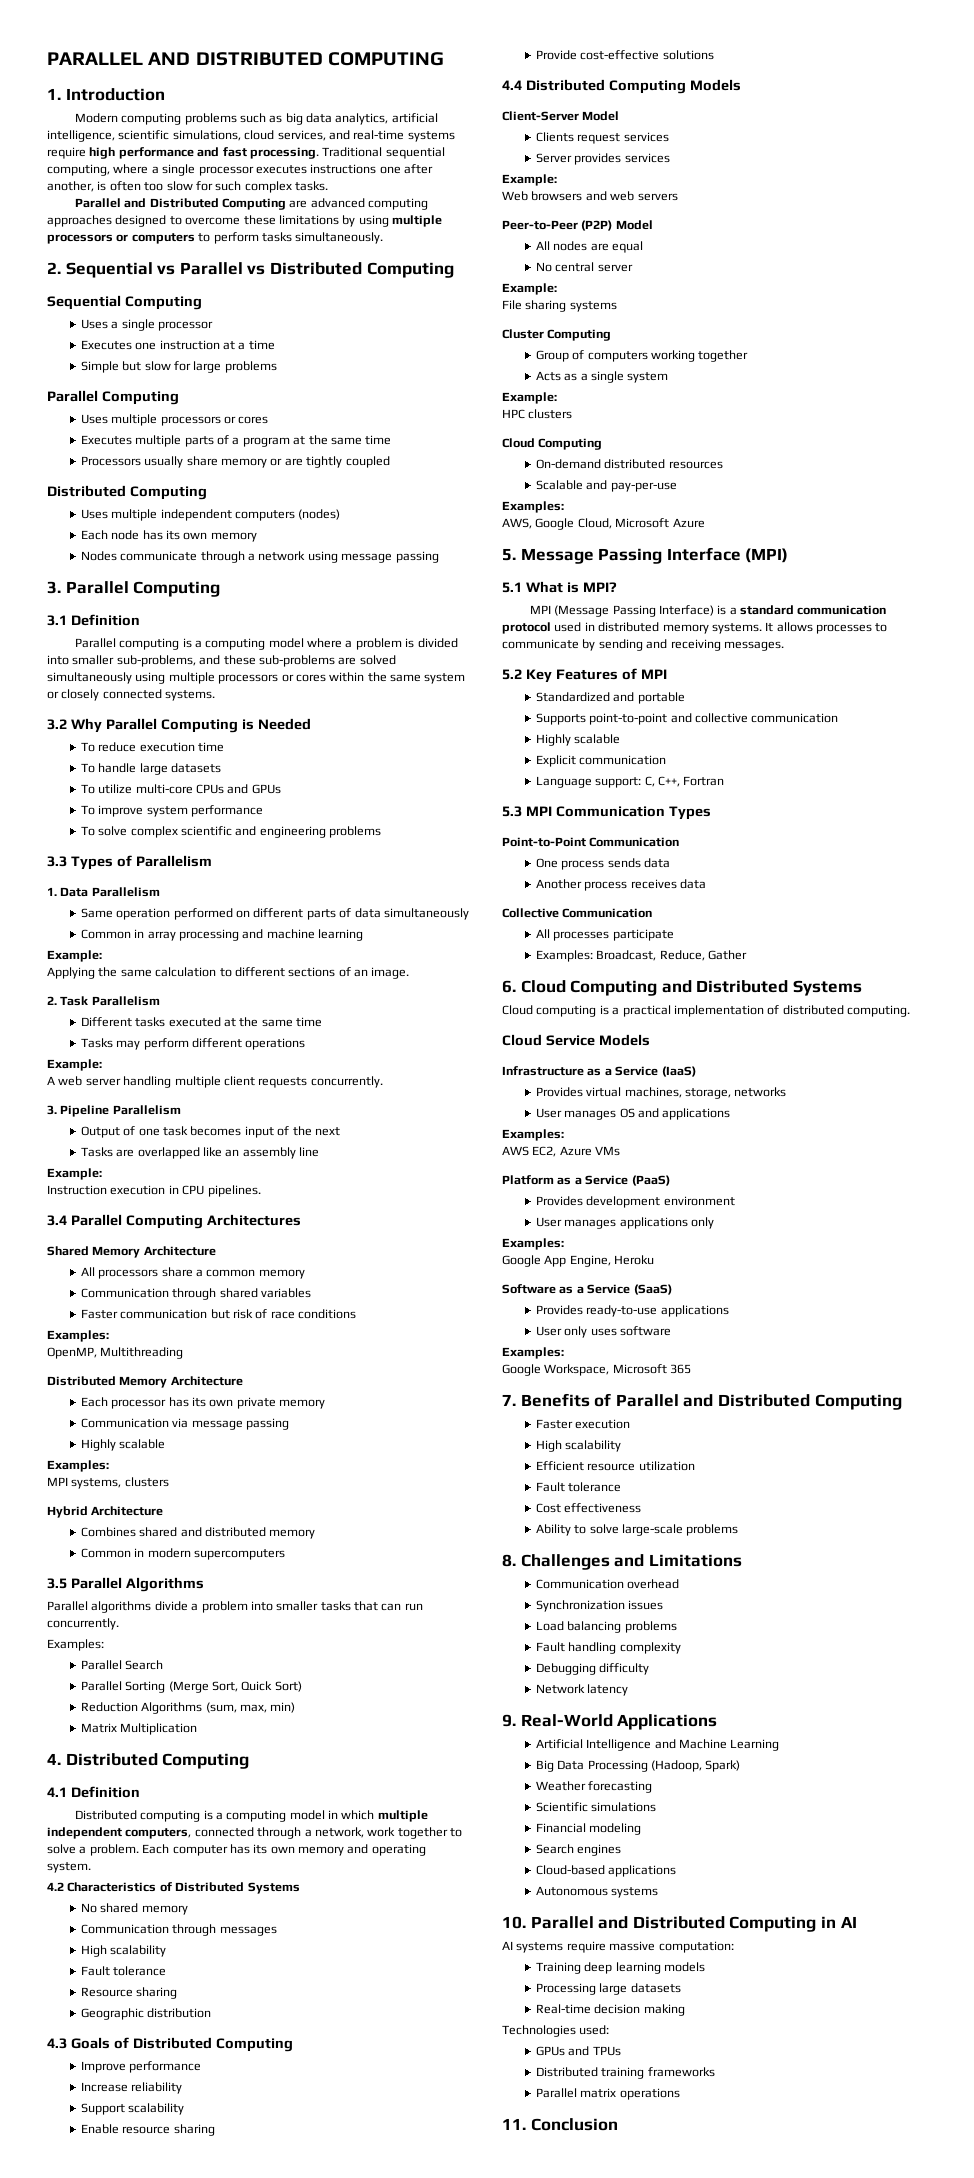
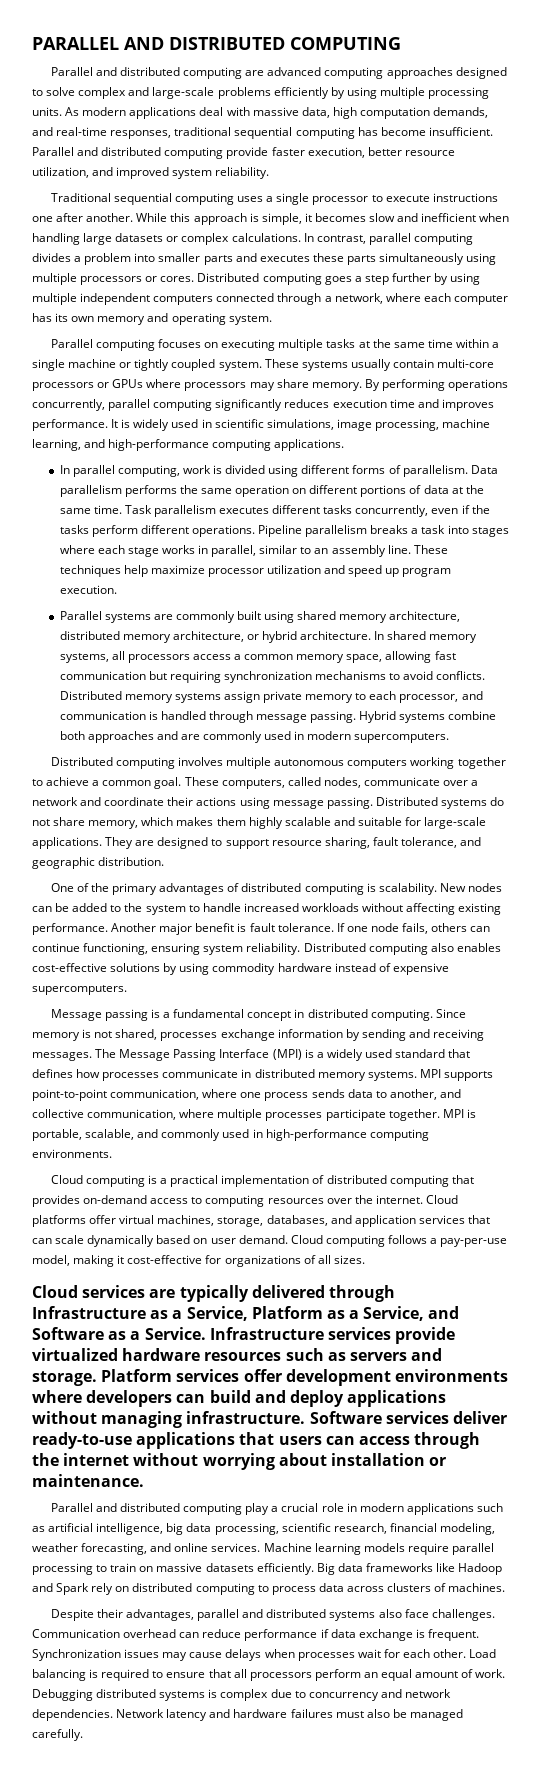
- 1. Introduction
- Modern computing problems such as big data analytics, artificial intelligence, scientific simulations, cloud services, and real-time systems require high performance and fast processing. Traditional sequential computing, where a single processor executes instructions one after another, is often too slow for such complex tasks.
- Parallel and Distributed Computing are advanced computing approaches designed to overcome these limitations by using multiple processors or computers to perform tasks simultaneously.
- 2. Sequential vs Parallel vs Distributed Computing
- Sequential Computing
- Uses a single processor
- Executes one instruction at a time
- Simple but slow for large problems
- Parallel Computing
- Uses multiple processors or cores
- Executes multiple parts of a program at the same time
- Processors usually share memory or are tightly coupled
- Distributed Computing
- Uses multiple independent computers (nodes)
- Each node has its own memory
- Nodes communicate through a network using message passing
- 3. Parallel Computing
- 3.1 Definition
- Parallel computing is a computing model where a problem is divided into smaller sub-problems, and these sub-problems are solved simultaneously using multiple processors or cores within the same system or closely connected systems.
- 3.2 Why Parallel Computing is Needed
- To reduce execution time
- To handle large datasets
- To utilize multi-core CPUs and GPUs
- To improve system performance
- To solve complex scientific and engineering problems
- 3.3 Types of Parallelism
- 1. Data Parallelism
- Same operation performed on different parts of data simultaneously
- Common in array processing and machine learning
- Example:
- Applying the same calculation to different sections of an image.
- 2. Task Parallelism
- Different tasks executed at the same time
- Tasks may perform different operations
- Example:
- A web server handling multiple client requests concurrently.
- 3. Pipeline Parallelism
- Output of one task becomes input of the next
- Tasks are overlapped like an assembly line
- Example:
- Instruction execution in CPU pipelines.
- 3.4 Parallel Computing Architectures
- Shared Memory Architecture
- All processors share a common memory
- Communication through shared variables
- Faster communication but risk of race conditions
- Examples:
- OpenMP, Multithreading
- Distributed Memory Architecture
- Each processor has its own private memory
- Communication via message passing
- Highly scalable
- Examples:
- MPI systems, clusters
- Hybrid Architecture
- Combines shared and distributed memory
- Common in modern supercomputers
- 3.5 Parallel Algorithms
- Parallel algorithms divide a problem into smaller tasks that can run concurrently.
- Examples:
- Parallel Search
- Parallel Sorting (Merge Sort, Quick Sort)
- Reduction Algorithms (sum, max, min)
- Matrix Multiplication
- 4. Distributed Computing
- 4.1 Definition
- Distributed computing is a computing model in which multiple independent computers, connected through a network, work together to solve a problem. Each computer has its own memory and operating system.
+ Parallel and distributed computing are advanced computing approaches designed to solve complex and large-scale problems efficiently by using multiple processing units. As modern applications deal with massive data, high computation demands, and real-time responses, traditional sequential computing has become insufficient. Parallel and distributed computing provide faster execution, better resource utilization, and improved system reliability.
+ Traditional sequential computing uses a single processor to execute instructions one after another. While this approach is simple, it becomes slow and inefficient when handling large datasets or complex calculations. In contrast, parallel computing divides a problem into smaller parts and executes these parts simultaneously using multiple processors or cores. Distributed computing goes a step further by using multiple independent computers connected through a network, where each computer has its own memory and operating system.
- 4.2 Characteristics of Distributed Systems
- No shared memory
- Communication through messages
- High scalability
- Fault tolerance
- Resource sharing
- Geographic distribution
- 4.3 Goals of Distributed Computing
- Improve performance
- Increase reliability
- Support scalability
- Enable resource sharing
- Provide cost-effective solutions
- 4.4 Distributed Computing Models
- Client-Server Model
- Clients request services
- Server provides services
- Example:
- Web browsers and web servers
- Peer-to-Peer (P2P) Model
- All nodes are equal
- No central server
- Example:
- File sharing systems
- Cluster Computing
- Group of computers working together
- Acts as a single system
- Example:
- HPC clusters
- Cloud Computing
- On-demand distributed resources
- Scalable and pay-per-use
- Examples:
- AWS, Google Cloud, Microsoft Azure
- 5. Message Passing Interface (MPI)
- 5.1 What is MPI?
- MPI (Message Passing Interface) is a standard communication protocol used in distributed memory systems. It allows processes to communicate by sending and receiving messages.
- 5.2 Key Features of MPI
- Standardized and portable
- Supports point-to-point and collective communication
- Highly scalable
- Explicit communication
- Language support: C, C++, Fortran
- 5.3 MPI Communication Types
- Point-to-Point Communication
- One process sends data
- Another process receives data
- Collective Communication
- All processes participate
- Examples: Broadcast, Reduce, Gather
- 6. Cloud Computing and Distributed Systems
+ Parallel computing focuses on executing multiple tasks at the same time within a single machine or tightly coupled system. These systems usually contain multi-core processors or GPUs where processors may share memory. By performing operations concurrently, parallel computing significantly reduces execution time and improves performance. It is widely used in scientific simulations, image processing, machine learning, and high-performance computing applications.
+ In parallel computing, work is divided using different forms of parallelism. Data parallelism performs the same operation on different portions of data at the same time. Task parallelism executes different tasks concurrently, even if the tasks perform different operations. Pipeline parallelism breaks a task into stages where each stage works in parallel, similar to an assembly line. These techniques help maximize processor utilization and speed up program execution.
+ Parallel systems are commonly built using shared memory architecture, distributed memory architecture, or hybrid architecture. In shared memory systems, all processors access a common memory space, allowing fast communication but requiring synchronization mechanisms to avoid conflicts. Distributed memory systems assign private memory to each processor, and communication is handled through message passing. Hybrid systems combine both approaches and are commonly used in modern supercomputers.
+ Distributed computing involves multiple autonomous computers working together to achieve a common goal. These computers, called nodes, communicate over a network and coordinate their actions using message passing. Distributed systems do not share memory, which makes them highly scalable and suitable for large-scale applications. They are designed to support resource sharing, fault tolerance, and geographic distribution.
+ One of the primary advantages of distributed computing is scalability. New nodes can be added to the system to handle increased workloads without affecting existing performance. Another major benefit is fault tolerance. If one node fails, others can continue functioning, ensuring system reliability. Distributed computing also enables cost-effective solutions by using commodity hardware instead of expensive supercomputers.
+ Message passing is a fundamental concept in distributed computing. Since memory is not shared, processes exchange information by sending and receiving messages. The Message Passing Interface (MPI) is a widely used standard that defines how processes communicate in distributed memory systems. MPI supports point-to-point communication, where one process sends data to another, and collective communication, where multiple processes participate together. MPI is portable, scalable, and commonly used in high-performance computing environments.
- Cloud computing is a practical implementation of distributed computing.
- Cloud Service Models
- Infrastructure as a Service (IaaS)
- Provides virtual machines, storage, networks
- User manages OS and applications
- Examples:
- AWS EC2, Azure VMs
- Platform as a Service (PaaS)
- Provides development environment
- User manages applications only
- Examples:
- Google App Engine, Heroku
- Software as a Service (SaaS)
- Provides ready-to-use applications
- User only uses software
- Examples:
- Google Workspace, Microsoft 365
- 7. Benefits of Parallel and Distributed Computing
- Faster execution
- High scalability
- Efficient resource utilization
- Fault tolerance
- Cost effectiveness
- Ability to solve large-scale problems
- 8. Challenges and Limitations
- Communication overhead
- Synchronization issues
- Load balancing problems
- Fault handling complexity
- Debugging difficulty
- Network latency
- 9. Real-World Applications
- Artificial Intelligence and Machine Learning
- Big Data Processing (Hadoop, Spark)
- Weather forecasting
- Scientific simulations
- Financial modeling
- Search engines
- Cloud-based applications
- Autonomous systems
- 10. Parallel and Distributed Computing in AI
- AI systems require massive computation:
- Training deep learning models
- Processing large datasets
- Real-time decision making
- Technologies used:
- GPUs and TPUs
- Distributed training frameworks
- Parallel matrix operations
- 11. Conclusion
+ Cloud computing is a practical implementation of distributed computing that provides on-demand access to computing resources over the internet. Cloud platforms offer virtual machines, storage, databases, and application services that can scale dynamically based on user demand. Cloud computing follows a pay-per-use model, making it cost-effective for organizations of all sizes.
+ Cloud services are typically delivered through Infrastructure as a Service, Platform as a Service, and Software as a Service. Infrastructure services provide virtualized hardware resources such as servers and storage. Platform services offer development environments where developers can build and deploy applications without managing infrastructure. Software services deliver ready-to-use applications that users can access through the internet without worrying about installation or maintenance.
+ Parallel and distributed computing play a crucial role in modern applications such as artificial intelligence, big data processing, scientific research, financial modeling, weather forecasting, and online services. Machine learning models require parallel processing to train on massive datasets efficiently. Big data frameworks like Hadoop and Spark rely on distributed computing to process data across clusters of machines.
+ Despite their advantages, parallel and distributed systems also face challenges. Communication overhead can reduce performance if data exchange is frequent. Synchronization issues may cause delays when processes wait for each other. Load balancing is required to ensure that all processors perform an equal amount of work. Debugging distributed systems is complex due to concurrency and network dependencies. Network latency and hardware failures must also be managed carefully.

